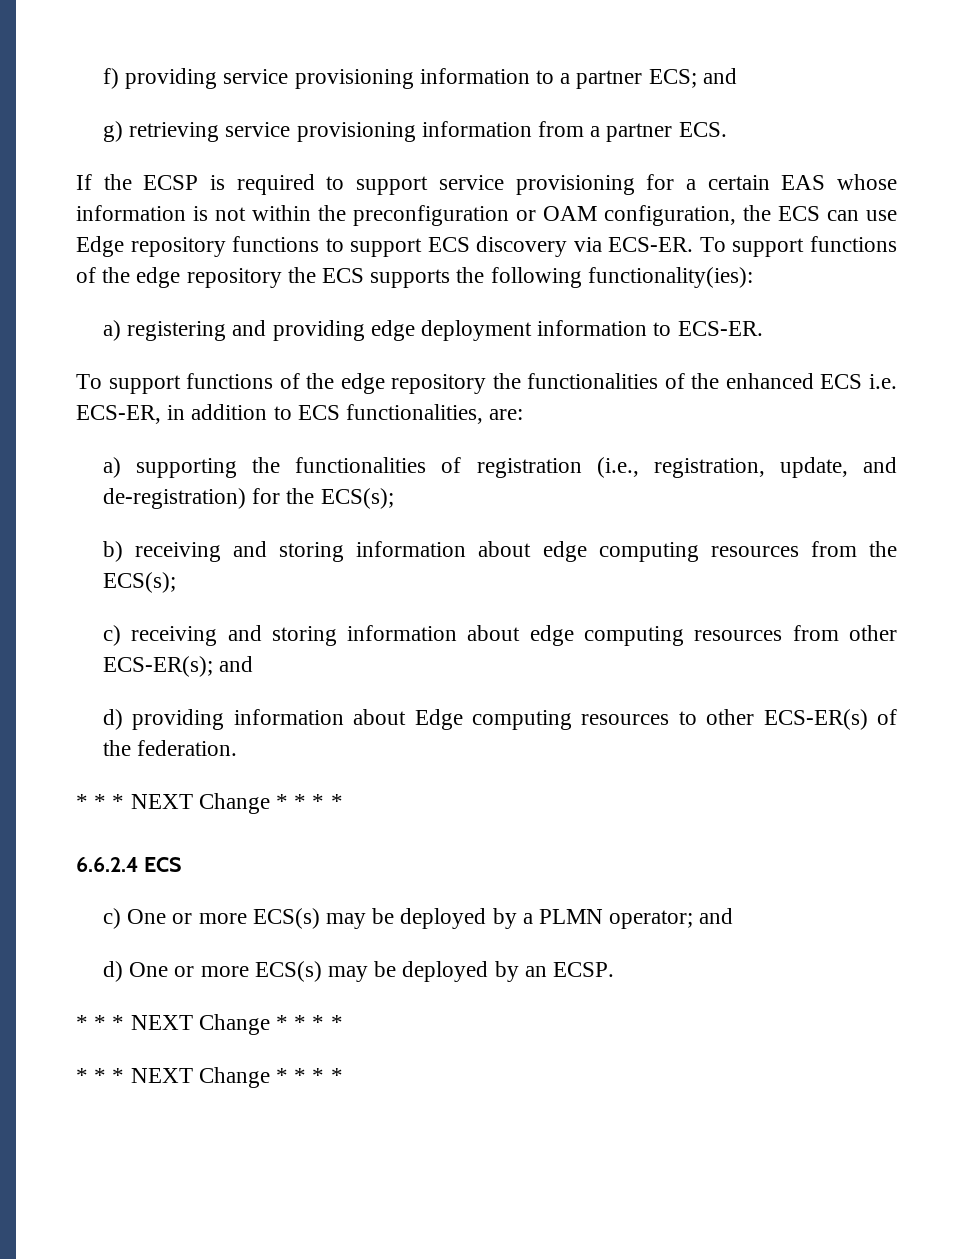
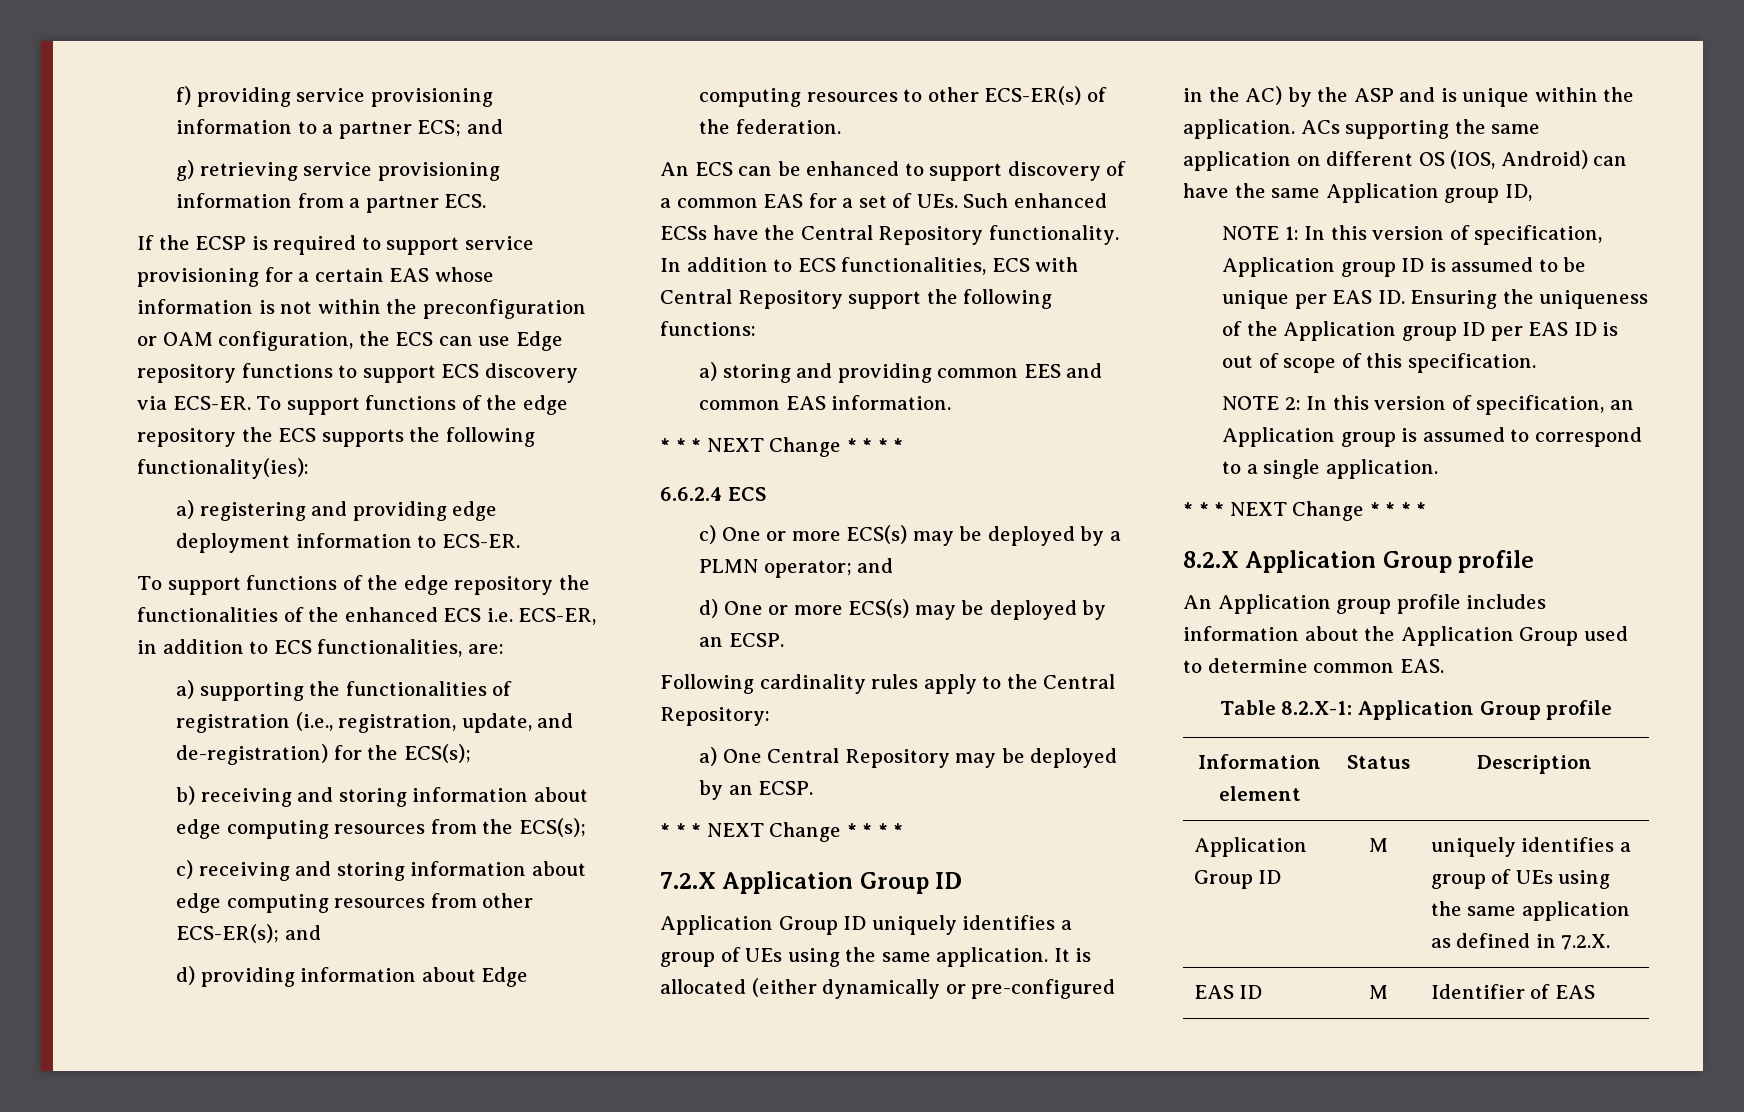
+ An ECS can be enhanced to support discovery of a common EAS for a set of UEs. Such enhanced ECSs have the Central Repository functionality. In addition to ECS functionalities, ECS with Central Repository support the following functions:
+ a) storing and providing common EES and common EAS information.
  d) One or more ECS(s) may be deployed by an ECSP.
+ Following cardinality rules apply to the Central Repository:
+ a) One Central Repository may be deployed by an ECSP.
  * * * NEXT Change * * * *
+ 7.2.X Application Group ID
+ Application Group ID uniquely identifies a group of UEs using the same application. It is allocated (either dynamically or pre-configured in the AC) by the ASP and is unique within the application. ACs supporting the same application on different OS (IOS, Android) can have the same Application group ID,
+ NOTE 1: In this version of specification, Application group ID is assumed to be unique per EAS ID. Ensuring the uniqueness of the Application group ID per EAS ID is out of scope of this specification.
+ NOTE 2: In this version of specification, an Application group is assumed to correspond to a single application.
  * * * NEXT Change * * * *
+ 8.2.X Application Group profile
+ An Application group profile includes information about the Application Group used to determine common EAS.
+ Table 8.2.X-1: Application Group profile
+ Information element | Status | Description
+ Application Group ID | M | uniquely identifies a group of UEs using the same application as defined in 7.2.X.
+ EAS ID | M | Identifier of EAS

